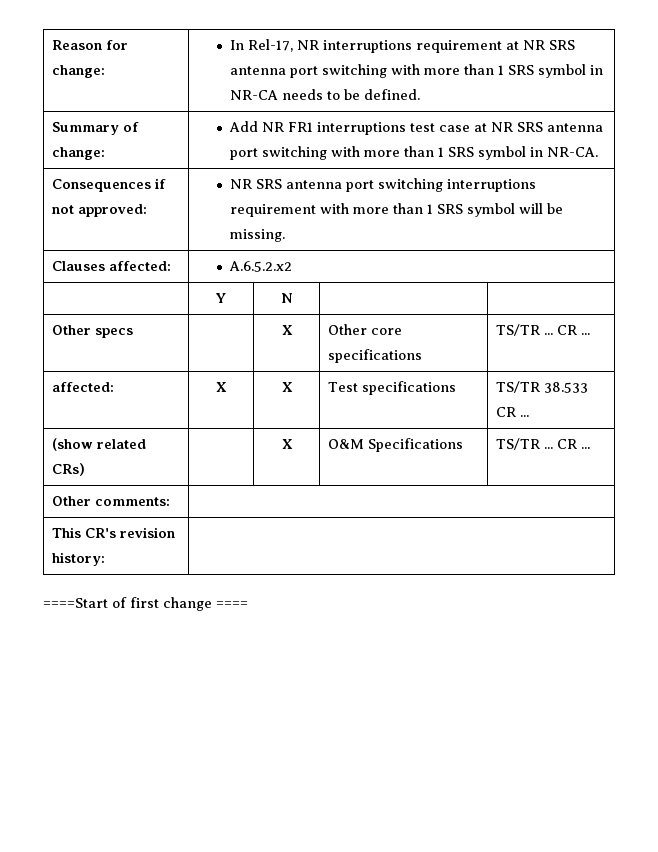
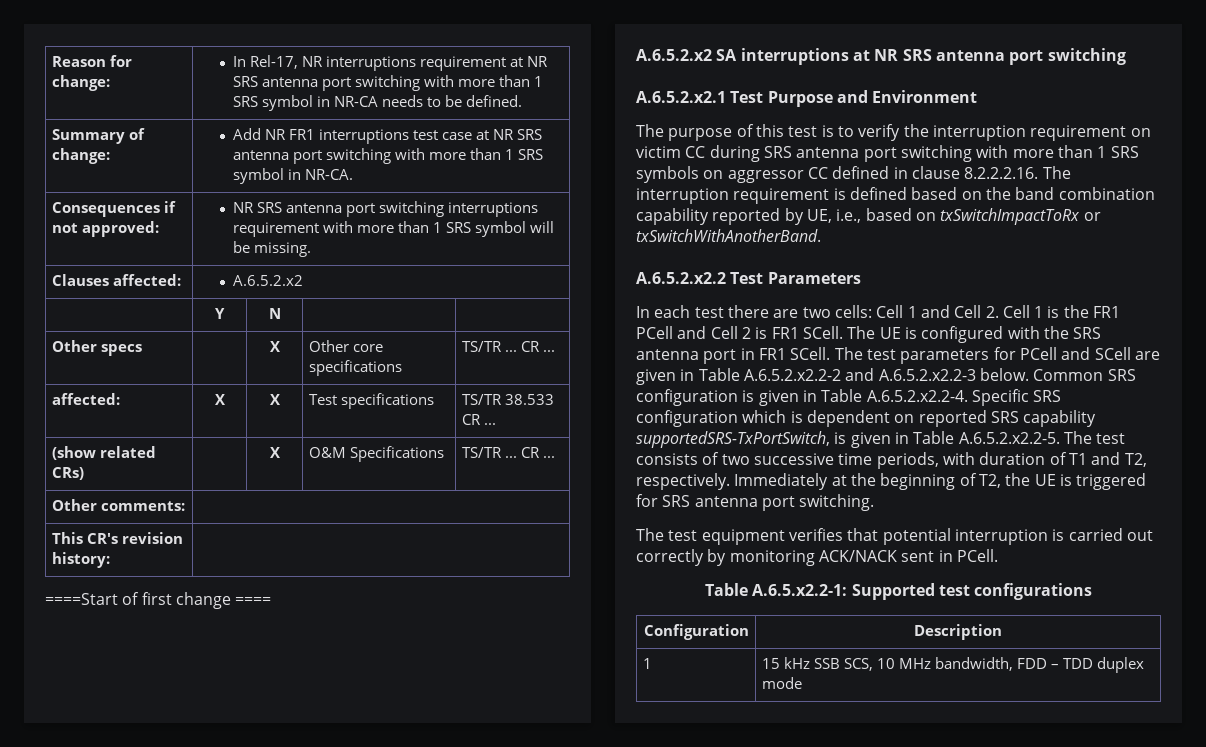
+ A.6.5.2.x2 SA interruptions at NR SRS antenna port switching
+ A.6.5.2.x2.1 Test Purpose and Environment
+ The purpose of this test is to verify the interruption requirement on victim CC during SRS antenna port switching with more than 1 SRS symbols on aggressor CC defined in clause 8.2.2.2.16. The interruption requirement is defined based on the band combination capability reported by UE, i.e., based on txSwitchImpactToRx or txSwitchWithAnotherBand.
+ A.6.5.2.x2.2 Test Parameters
+ In each test there are two cells: Cell 1 and Cell 2. Cell 1 is the FR1 PCell and Cell 2 is FR1 SCell. The UE is configured with the SRS antenna port in FR1 SCell. The test parameters for PCell and SCell are given in Table A.6.5.2.x2.2-2 and A.6.5.2.x2.2-3 below. Common SRS configuration is given in Table A.6.5.2.x2.2-4. Specific SRS configuration which is dependent on reported SRS capability supportedSRS-TxPortSwitch, is given in Table A.6.5.2.x2.2-5. The test consists of two successive time periods, with duration of T1 and T2, respectively. Immediately at the beginning of T2, the UE is triggered for SRS antenna port switching.
+ The test equipment verifies that potential interruption is carried out correctly by monitoring ACK/NACK sent in PCell.
+ Table A.6.5.x2.2-1: Supported test configurations
+ Configuration | Description
+ 1 | 15 kHz SSB SCS, 10 MHz bandwidth, FDD – TDD duplex mode

